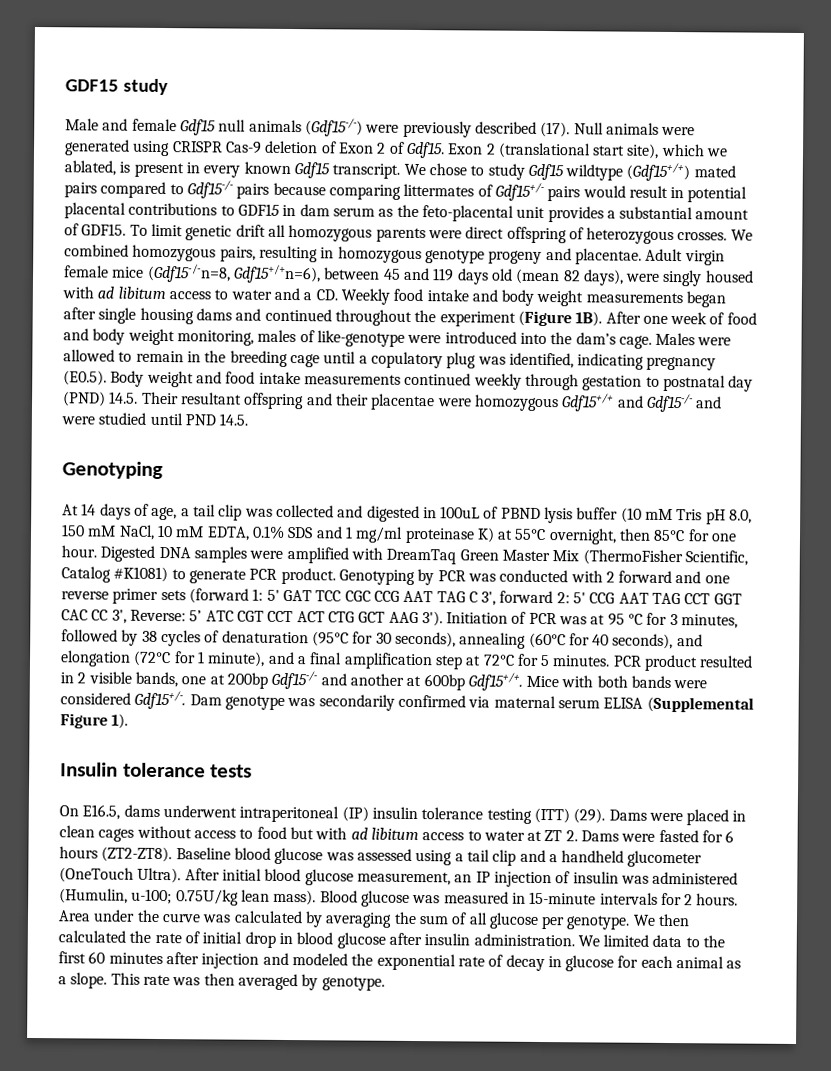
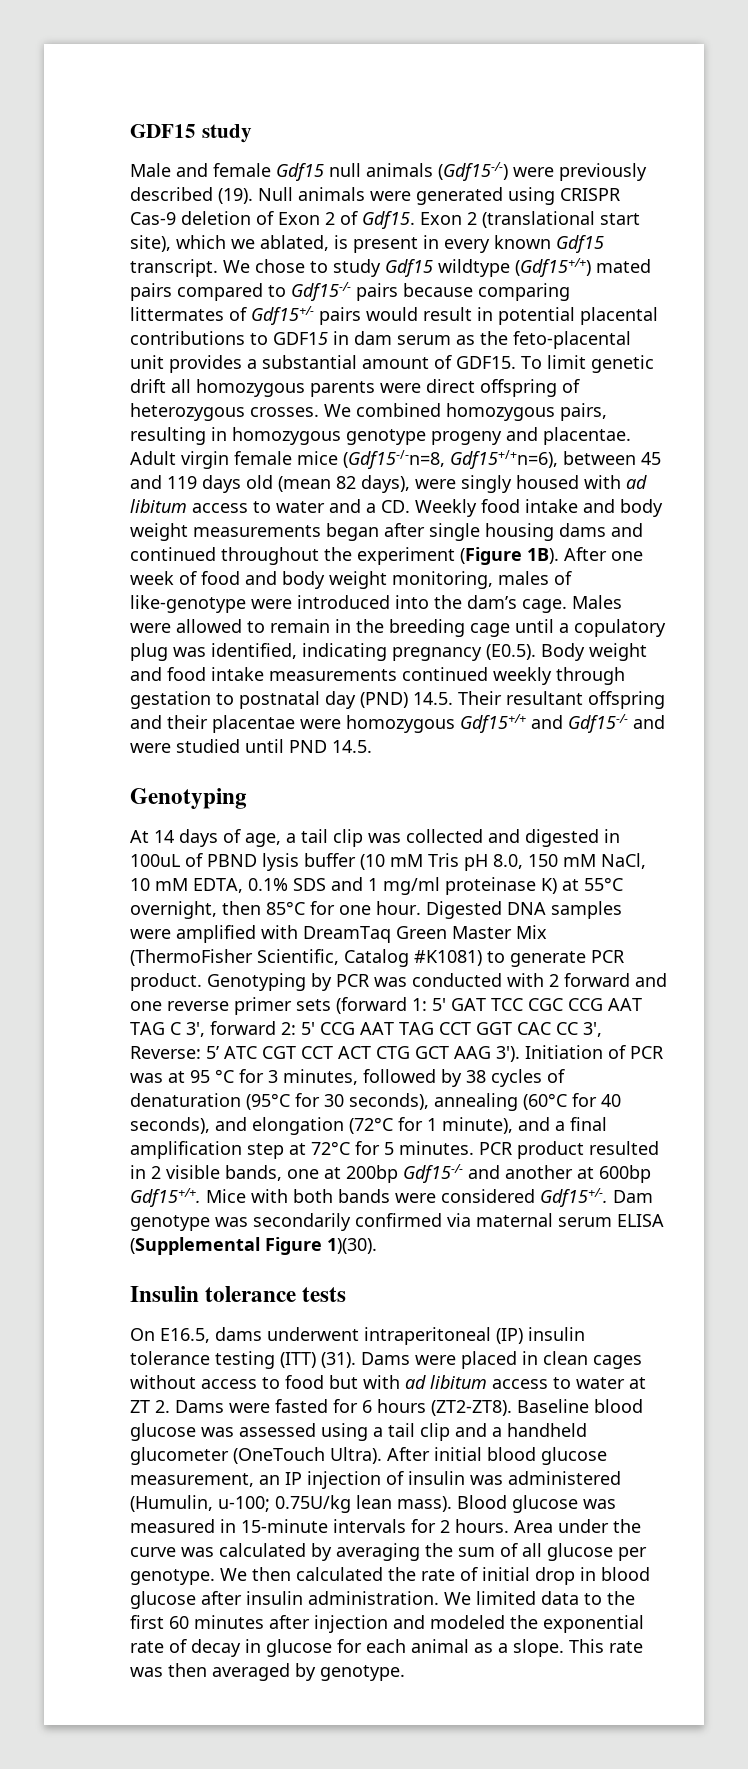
- Male and female Gdf15 null animals (Gdf15-/-) were previously described (17).
+ Male and female Gdf15 null animals (Gdf15-/-) were previously described (19).
- Dam genotype was secondarily confirmed via maternal serum ELISA (Supplemental Figure 1).
+ Dam genotype was secondarily confirmed via maternal serum ELISA (Supplemental Figure 1)(30).
- On E16.5, dams underwent intraperitoneal (IP) insulin tolerance testing (ITT) (29).
+ On E16.5, dams underwent intraperitoneal (IP) insulin tolerance testing (ITT) (31).

